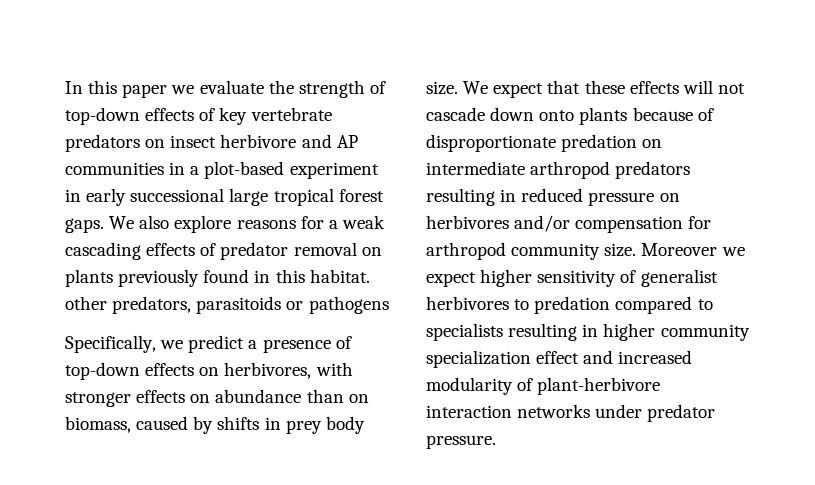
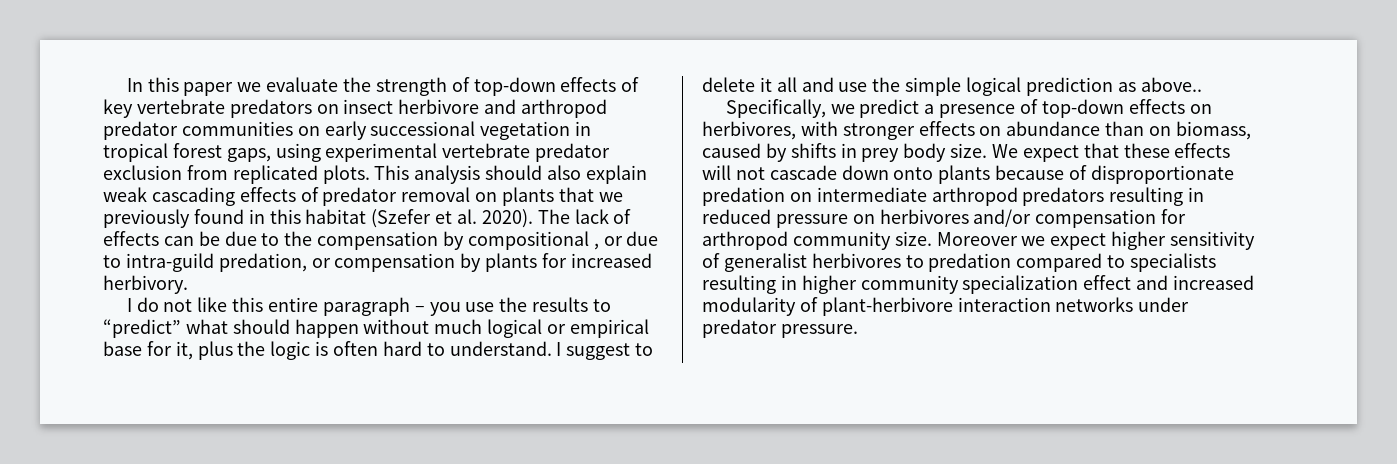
- In this paper we evaluate the strength of top-down effects of key vertebrate predators on insect herbivore and AP communities in a plot-based experiment in early successional large tropical forest gaps. We also explore reasons for a weak cascading effects of predator removal on plants previously found in this habitat. other predators, parasitoids or pathogens
+ In this paper we evaluate the strength of top-down effects of key vertebrate predators on insect herbivore and arthropod predator communities on early successional vegetation in tropical forest gaps, using experimental vertebrate predator exclusion from replicated plots. This analysis should also explain weak cascading effects of predator removal on plants that we previously found in this habitat (Szefer et al. 2020). The lack of effects can be due to the compensation by compositional , or due to intra-guild predation, or compensation by plants for increased herbivory.
+ I do not like this entire paragraph – you use the results to “predict” what should happen without much logical or empirical base for it, plus the logic is often hard to understand. I suggest to delete it all and use the simple logical prediction as above..

